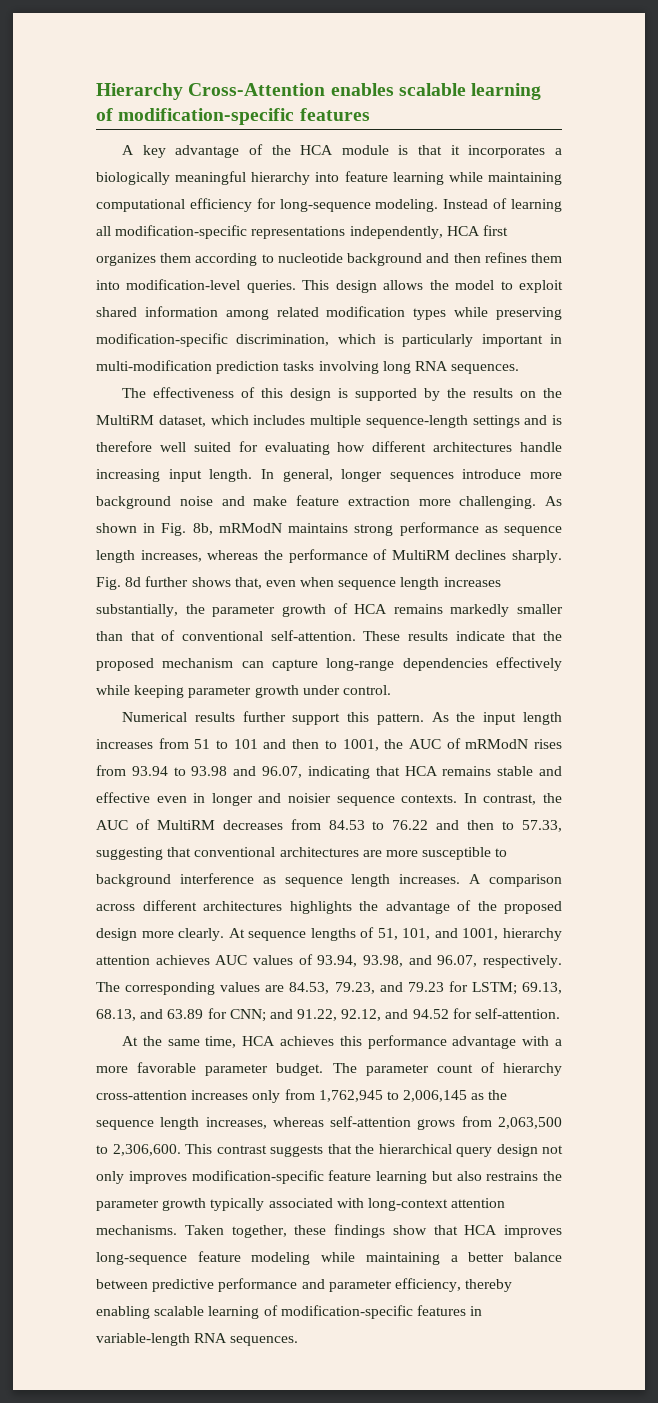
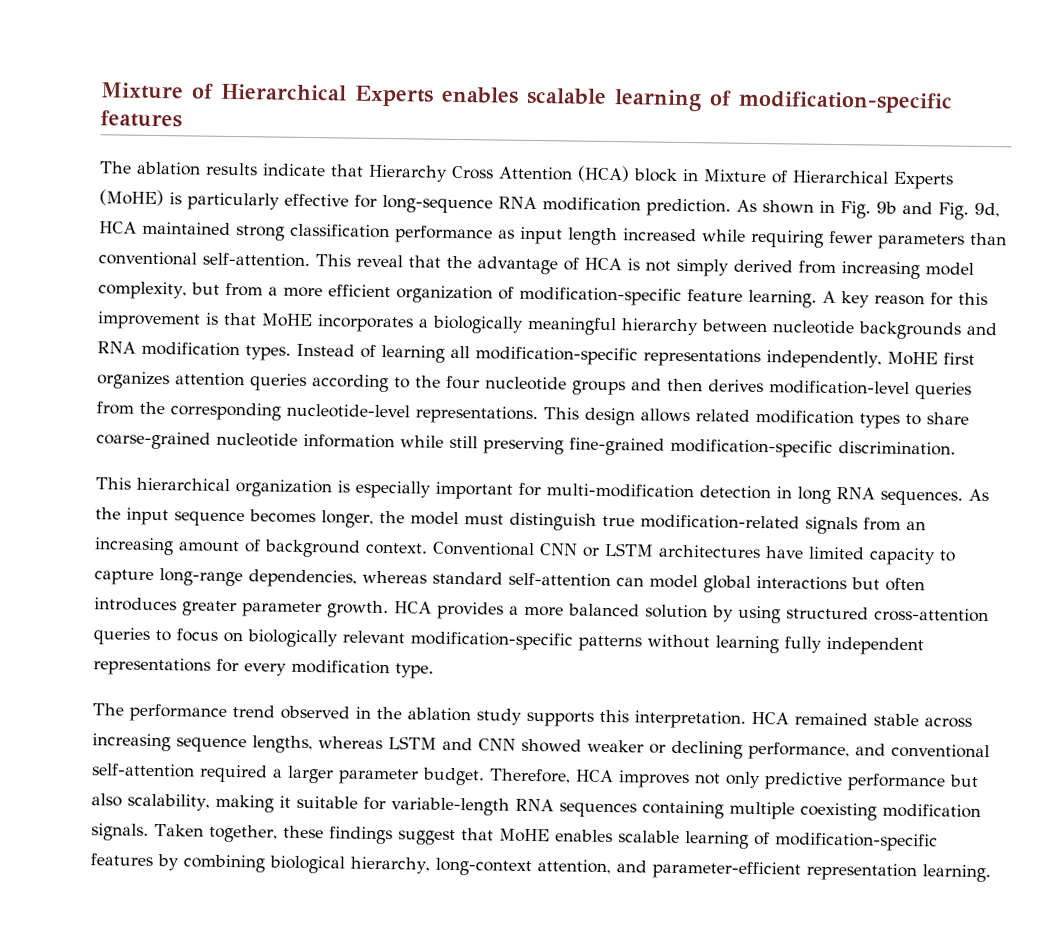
- Hierarchy Cross-Attention enables scalable learning of modification-specific features
+ Mixture of Hierarchical Experts enables scalable learning of modification-specific features
- A key advantage of the HCA module is that it incorporates a biologically meaningful hierarchy into feature learning while maintaining computational efficiency for long-sequence modeling.
+ The ablation results indicate that Hierarchy Cross Attention (HCA) block in Mixture of Hierarchical Experts (MoHE) is particularly effective for long-sequence RNA modification prediction. As shown in Fig. 9b and Fig. 9d, HCA maintained strong classification performance as input length increased while requiring fewer parameters than conventional self-attention. This reveal that the advantage of HCA is not simply derived from increasing model complexity, but from a more efficient organization of modification-specific feature learning. A key reason for this improvement is that MoHE incorporates a biologically meaningful hierarchy between nucleotide backgrounds and RNA modification types.
- Instead of learning all modification-specific representations independently, HCA first organizes them according to nucleotide background and then refines them into modification-level queries. This design allows the model to exploit shared information among related modification types while preserving modification-specific discrimination, which is particularly important in multi-modification prediction tasks involving long RNA sequences.
- The effectiveness of this design is supported by the results on the MultiRM dataset, which includes multiple sequence-length settings and is therefore well suited for evaluating how different architectures handle increasing input length. In general, longer sequences introduce more background noise and make feature extraction more challenging. As shown in Fig. 8b, mRModN maintains strong performance as sequence length increases, whereas the performance of MultiRM declines sharply. Fig. 8d further shows that, even when sequence length increases substantially, the parameter growth of HCA remains markedly smaller than that of conventional self-attention. These results indicate that the proposed mechanism can capture long-range dependencies effectively while keeping parameter growth under control.
- Numerical results further support this pattern. As the input length increases from 51 to 101 and then to 1001, the AUC of mRModN rises from 93.94 to 93.98 and 96.07, indicating that HCA remains stable and effective even in longer and noisier sequence contexts. In contrast, the AUC of MultiRM decreases from 84.53 to 76.22 and then to 57.33, suggesting that conventional architectures are more susceptible to background interference as sequence length increases. A comparison across different architectures highlights the advantage of the proposed design more clearly. At sequence lengths of 51, 101, and 1001, hierarchy attention achieves AUC values of 93.94, 93.98, and 96.07, respectively. The corresponding values are 84.53, 79.23, and 79.23 for LSTM; 69.13, 68.13, and 63.89 for CNN; and 91.22, 92.12, and 94.52 for self-attention.
- At the same time, HCA achieves this performance advantage with a more favorable parameter budget. The parameter count of hierarchy cross-attention increases only from 1,762,945 to 2,006,145 as the sequence length increases, whereas self-attention grows from 2,063,500 to 2,306,600. This contrast suggests that the hierarchical query design not only improves modification-specific feature learning but also restrains the parameter growth typically associated with long-context attention mechanisms. Taken together, these findings show that HCA improves long-sequence feature modeling while maintaining a better balance between predictive performance and parameter efficiency, thereby enabling scalable learning of modification-specific features in variable-length RNA sequences.
+ Instead of learning all modification-specific representations independently, MoHE first organizes attention queries according to the four nucleotide groups and then derives modification-level queries from the corresponding nucleotide-level representations. This design allows related modification types to share coarse-grained nucleotide information while still preserving fine-grained modification-specific discrimination.
+ This hierarchical organization is especially important for multi-modification detection in long RNA sequences. As the input sequence becomes longer, the model must distinguish true modification-related signals from an increasing amount of background context. Conventional CNN or LSTM architectures have limited capacity to capture long-range dependencies, whereas standard self-attention can model global interactions but often introduces greater parameter growth. HCA provides a more balanced solution by using structured cross-attention queries to focus on biologically relevant modification-specific patterns without learning fully independent representations for every modification type.
+ The performance trend observed in the ablation study supports this interpretation. HCA remained stable across increasing sequence lengths, whereas LSTM and CNN showed weaker or declining performance, and conventional self-attention required a larger parameter budget. Therefore, HCA improves not only predictive performance but also scalability, making it suitable for variable-length RNA sequences containing multiple coexisting modification signals. Taken together, these findings suggest that MoHE enables scalable learning of modification-specific features by combining biological hierarchy, long-context attention, and parameter-efficient representation learning.

